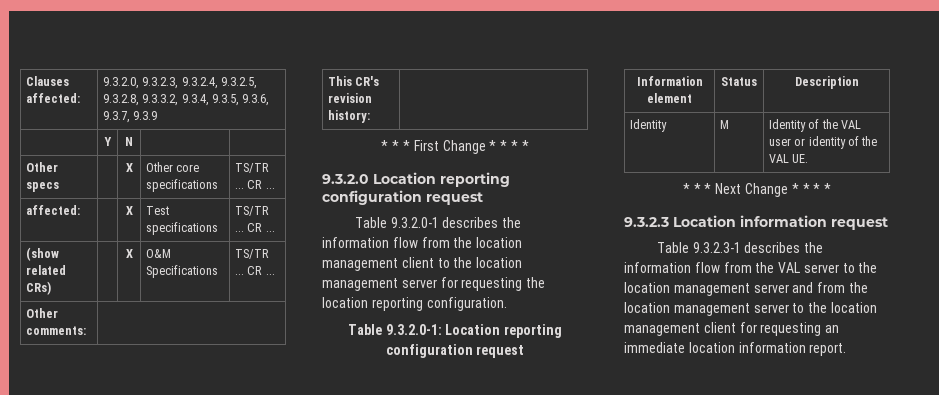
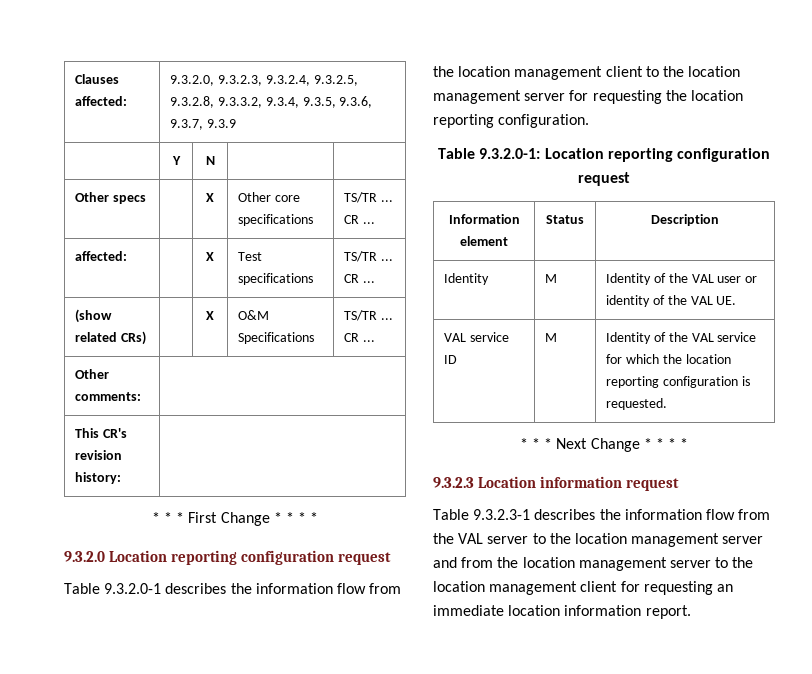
+ VAL service ID | M | Identity of the VAL service for which the location reporting configuration is requested.

